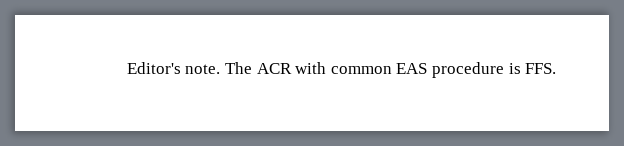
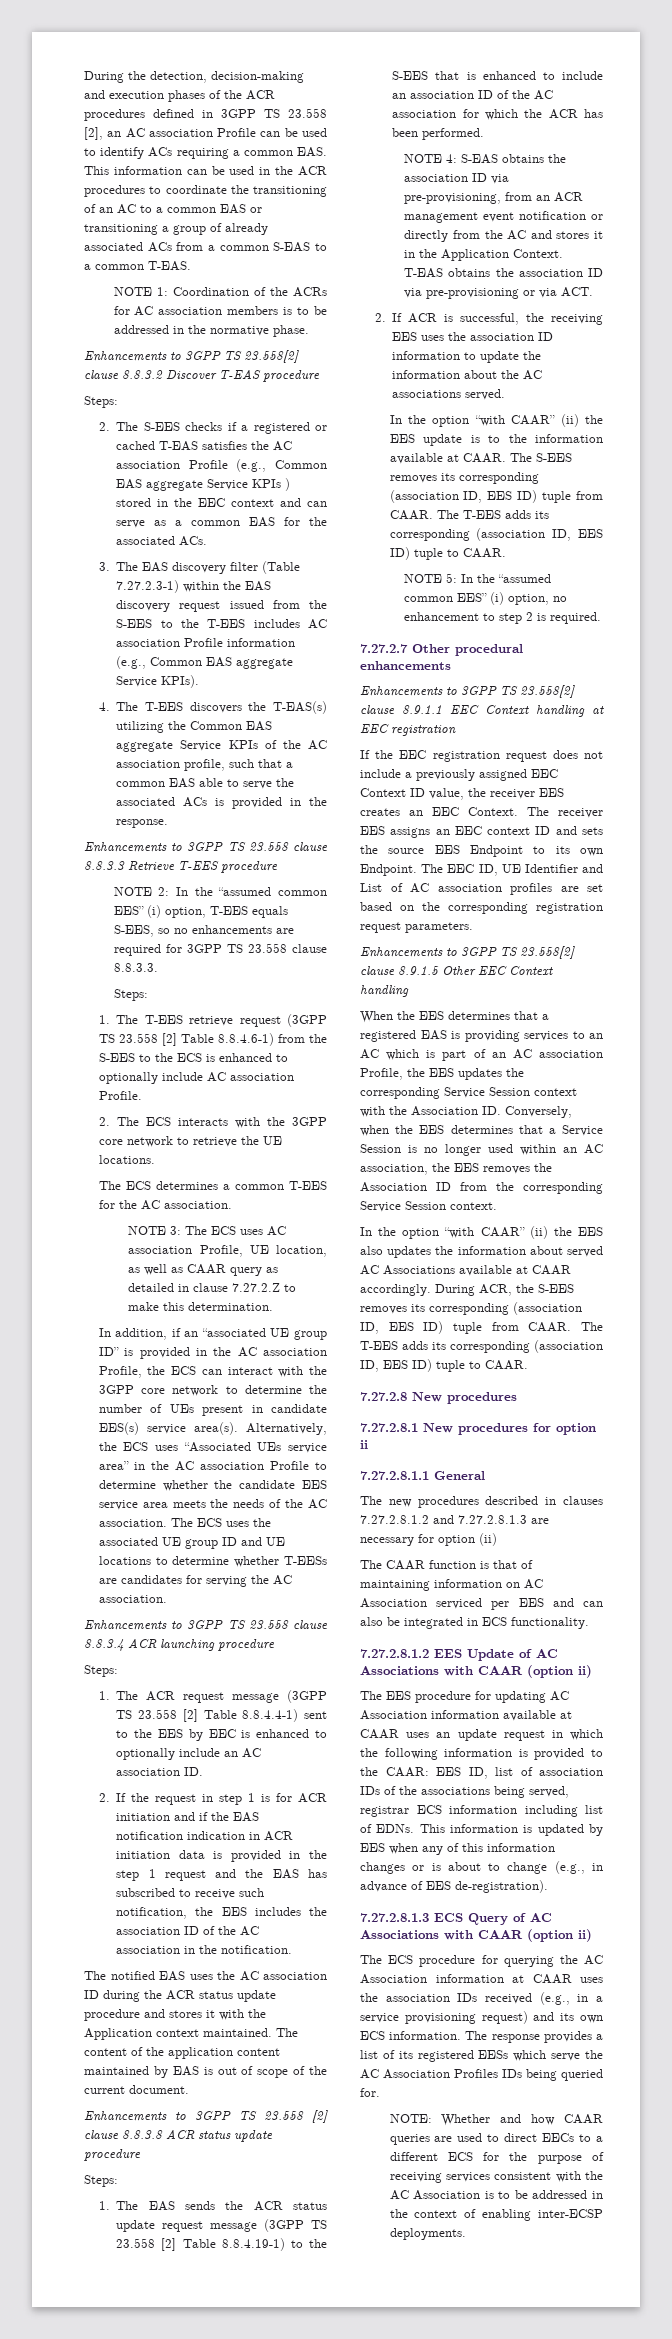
- Editor's note. The ACR with common EAS procedure is FFS.
+ During the detection, decision-making and execution phases of the ACR procedures defined in 3GPP TS 23.558 [2], an AC association Profile can be used to identify ACs requiring a common EAS. This information can be used in the ACR procedures to coordinate the transitioning of an AC to a common EAS or transitioning a group of already associated ACs from a common S-EAS to a common T-EAS.
+ NOTE 1: Coordination of the ACRs for AC association members is to be addressed in the normative phase.
+ Enhancements to 3GPP TS 23.558[2] clause 8.8.3.2 Discover T-EAS procedure
+ Steps:
+ 2. The S-EES checks if a registered or cached T-EAS satisfies the AC association Profile (e.g., Common EAS aggregate Service KPIs ) stored in the EEC context and can serve as a common EAS for the associated ACs.
+ 3. The EAS discovery filter (Table 7.27.2.3-1) within the EAS discovery request issued from the S-EES to the T-EES includes AC association Profile information (e.g., Common EAS aggregate Service KPIs).
+ 4. The T-EES discovers the T-EAS(s) utilizing the Common EAS aggregate Service KPIs of the AC association profile, such that a common EAS able to serve the associated ACs is provided in the response.
+ Enhancements to 3GPP TS 23.558 clause 8.8.3.3 Retrieve T-EES procedure
+ NOTE 2: In the “assumed common EES” (i) option, T-EES equals S-EES, so no enhancements are required for 3GPP TS 23.558 clause 8.8.3.3.
+ Steps:
+ 1. The T-EES retrieve request (3GPP TS 23.558 [2] Table 8.8.4.6-1) from the S-EES to the ECS is enhanced to optionally include AC association Profile.
+ 2. The ECS interacts with the 3GPP core network to retrieve the UE locations.
+ The ECS determines a common T-EES for the AC association.
+ NOTE 3: The ECS uses AC association Profile, UE location, as well as CAAR query as detailed in clause 7.27.2.Z to make this determination.
+ In addition, if an “associated UE group ID” is provided in the AC association Profile, the ECS can interact with the 3GPP core network to determine the number of UEs present in candidate EES(s) service area(s). Alternatively, the ECS uses “Associated UEs service area” in the AC association Profile to determine whether the candidate EES service area meets the needs of the AC association. The ECS uses the associated UE group ID and UE locations to determine whether T-EESs are candidates for serving the AC association.
+ Enhancements to 3GPP TS 23.558 clause 8.8.3.4 ACR launching procedure
+ Steps:
+ 1. The ACR request message (3GPP TS 23.558 [2] Table 8.8.4.4-1) sent to the EES by EEC is enhanced to optionally include an AC association ID.
+ 2. If the request in step 1 is for ACR initiation and if the EAS notification indication in ACR initiation data is provided in the step 1 request and the EAS has subscribed to receive such notification, the EES includes the association ID of the AC association in the notification.
+ The notified EAS uses the AC association ID during the ACR status update procedure and stores it with the Application context maintained. The content of the application content maintained by EAS is out of scope of the current document.
+ Enhancements to 3GPP TS 23.558 [2] clause 8.8.3.8 ACR status update procedure
+ Steps:
+ 1. The EAS sends the ACR status update request message (3GPP TS 23.558 [2] Table 8.8.4.19-1) to the S-EES that is enhanced to include an association ID of the AC association for which the ACR has been performed.
+ NOTE 4: S-EAS obtains the association ID via pre-provisioning, from an ACR management event notification or directly from the AC and stores it in the Application Context. T-EAS obtains the association ID via pre-provisioning or via ACT.
+ 2. If ACR is successful, the receiving EES uses the association ID information to update the information about the AC associations served.
+ In the option “with CAAR” (ii) the EES update is to the information available at CAAR. The S-EES removes its corresponding (association ID, EES ID) tuple from CAAR. The T-EES adds its corresponding (association ID, EES ID) tuple to CAAR.
+ NOTE 5: In the “assumed common EES” (i) option, no enhancement to step 2 is required.
+ 7.27.2.7 Other procedural enhancements
+ Enhancements to 3GPP TS 23.558[2] clause 8.9.1.1 EEC Context handling at EEC registration
+ If the EEC registration request does not include a previously assigned EEC Context ID value, the receiver EES creates an EEC Context. The receiver EES assigns an EEC context ID and sets the source EES Endpoint to its own Endpoint. The EEC ID, UE Identifier and List of AC association profiles are set based on the corresponding registration request parameters.
+ Enhancements to 3GPP TS 23.558[2] clause 8.9.1.5 Other EEC Context handling
+ When the EES determines that a registered EAS is providing services to an AC which is part of an AC association Profile, the EES updates the corresponding Service Session context with the Association ID. Conversely, when the EES determines that a Service Session is no longer used within an AC association, the EES removes the Association ID from the corresponding Service Session context.
+ In the option “with CAAR” (ii) the EES also updates the information about served AC Associations available at CAAR accordingly. During ACR, the S-EES removes its corresponding (association ID, EES ID) tuple from CAAR. The T-EES adds its corresponding (association ID, EES ID) tuple to CAAR.
+ 7.27.2.8 New procedures
+ 7.27.2.8.1 New procedures for option ii
+ 7.27.2.8.1.1 General
+ The new procedures described in clauses 7.27.2.8.1.2 and 7.27.2.8.1.3 are necessary for option (ii)
+ The CAAR function is that of maintaining information on AC Association serviced per EES and can also be integrated in ECS functionality.
+ 7.27.2.8.1.2 EES Update of AC Associations with CAAR (option ii)
+ The EES procedure for updating AC Association information available at CAAR uses an update request in which the following information is provided to the CAAR: EES ID, list of association IDs of the associations being served, registrar ECS information including list of EDNs. This information is updated by EES when any of this information changes or is about to change (e.g., in advance of EES de-registration).
+ 7.27.2.8.1.3 ECS Query of AC Associations with CAAR (option ii)
+ The ECS procedure for querying the AC Association information at CAAR uses the association IDs received (e.g., in a service provisioning request) and its own ECS information. The response provides a list of its registered EESs which serve the AC Association Profiles IDs being queried for.
+ NOTE: Whether and how CAAR queries are used to direct EECs to a different ECS for the purpose of receiving services consistent with the AC Association is to be addressed in the context of enabling inter-ECSP deployments.

